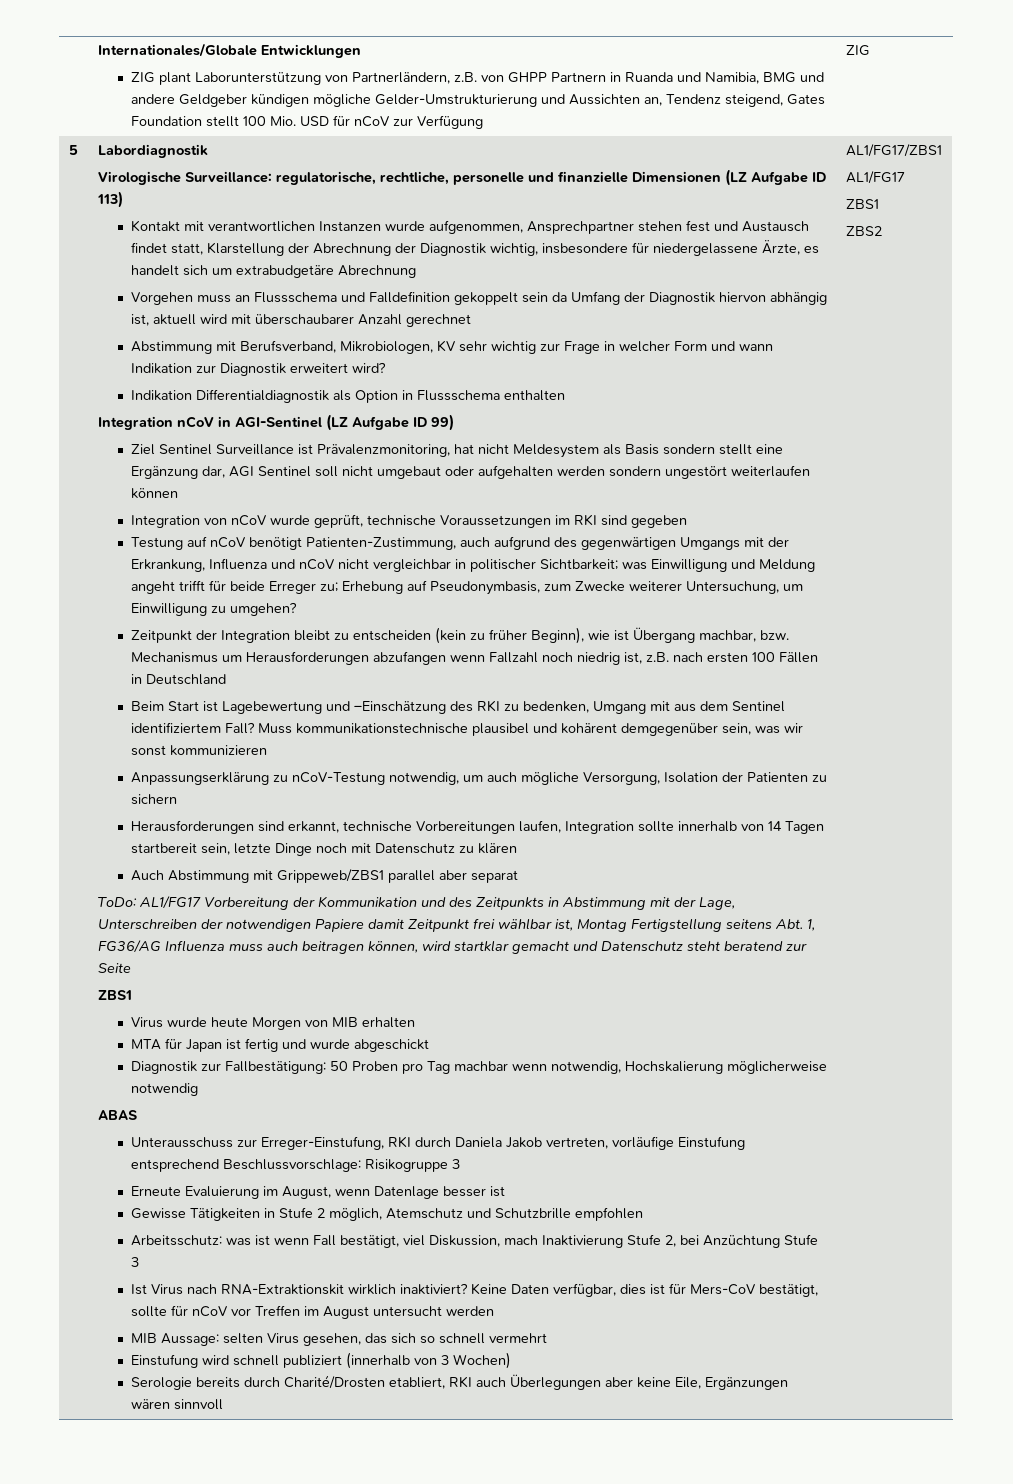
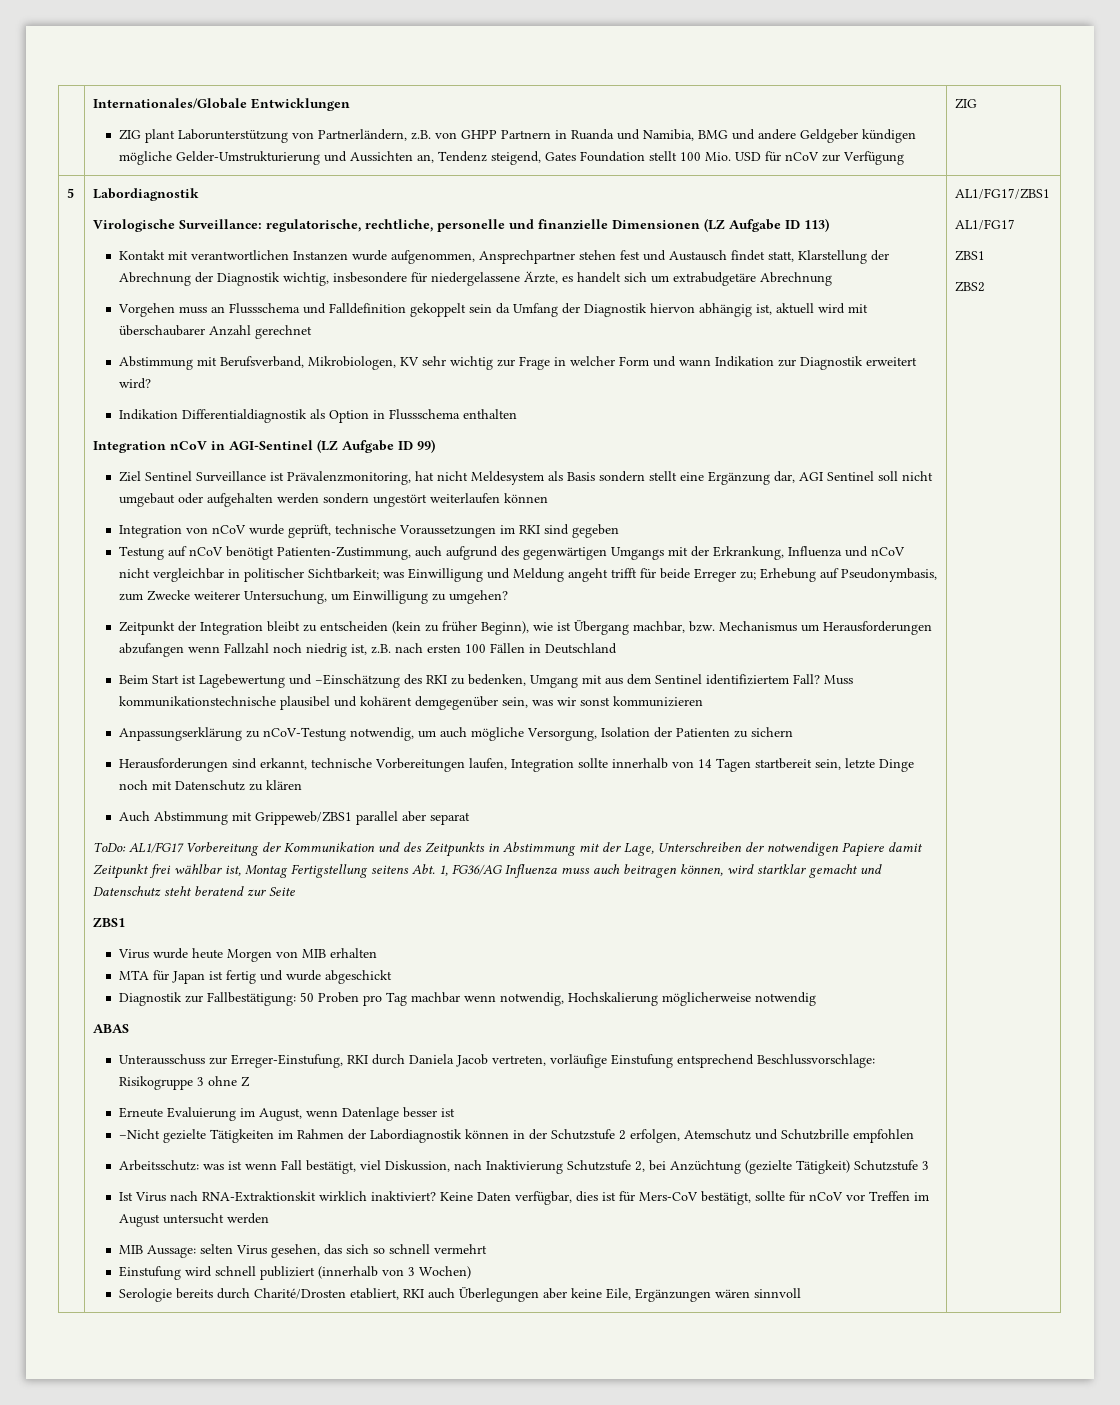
- Unterausschuss zur Erreger-Einstufung, RKI durch Daniela Jakob vertreten, vorläufige Einstufung entsprechend Beschlussvorschlage: Risikogruppe 3
+ Unterausschuss zur Erreger-Einstufung, RKI durch Daniela Jacob vertreten, vorläufige Einstufung entsprechend Beschlussvorschlage: Risikogruppe 3 ohne Z
- Gewisse Tätigkeiten in Stufe 2 möglich, Atemschutz und Schutzbrille empfohlen
+ –Nicht gezielte Tätigkeiten im Rahmen der Labordiagnostik können in der Schutzstufe 2 erfolgen, Atemschutz und Schutzbrille empfohlen
- Arbeitsschutz: was ist wenn Fall bestätigt, viel Diskussion, mach Inaktivierung Stufe 2, bei Anzüchtung Stufe 3
+ Arbeitsschutz: was ist wenn Fall bestätigt, viel Diskussion, nach Inaktivierung Schutzstufe 2, bei Anzüchtung (gezielte Tätigkeit) Schutzstufe 3

